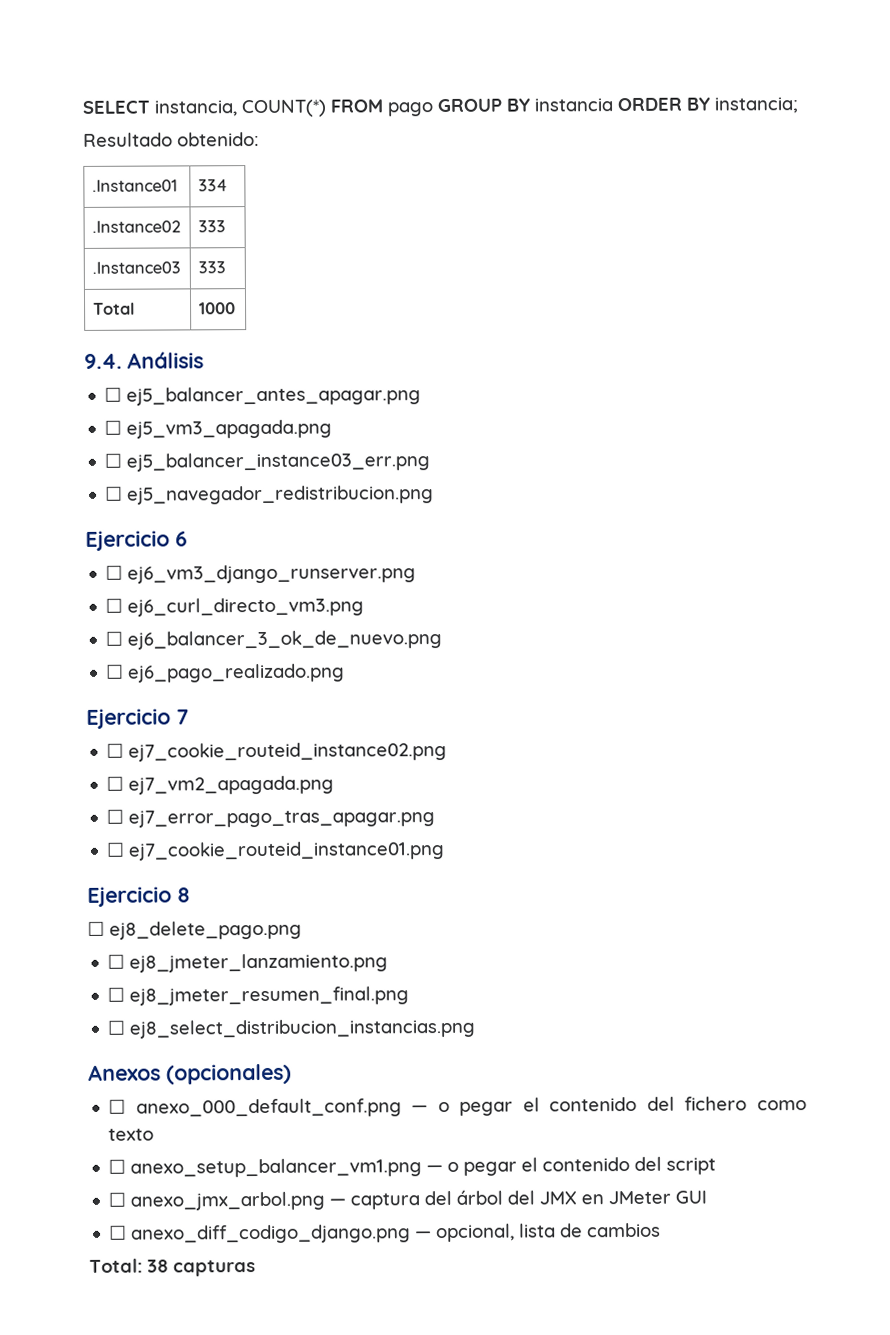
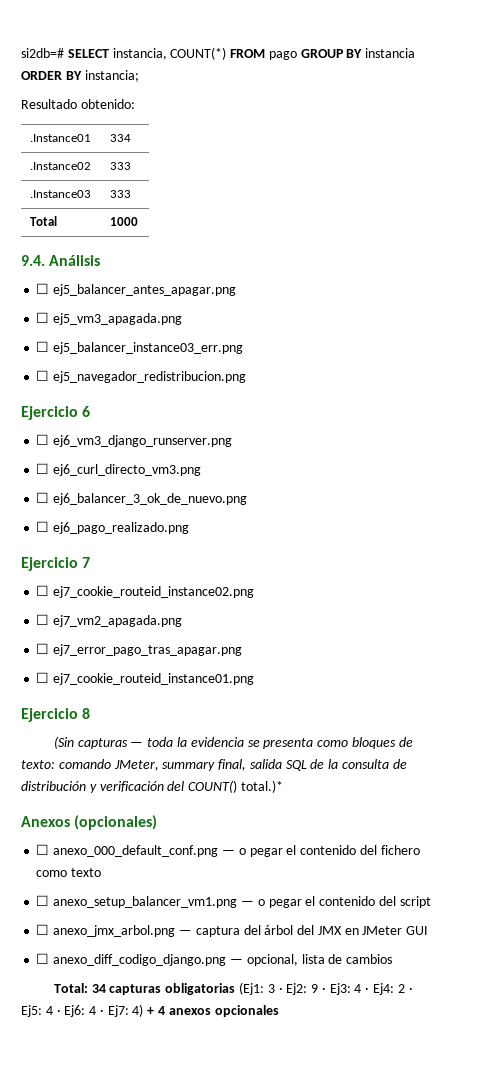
- SELECT instancia, COUNT(*) FROM pago GROUP BY instancia ORDER BY instancia;
+ si2db=# SELECT instancia, COUNT(*) FROM pago GROUP BY instancia ORDER BY instancia;
- ☐ ej8_delete_pago.png
- ☐ ej8_jmeter_lanzamiento.png
- ☐ ej8_jmeter_resumen_final.png
- ☐ ej8_select_distribucion_instancias.png
+ (Sin capturas — toda la evidencia se presenta como bloques de texto: comando JMeter, summary final, salida SQL de la consulta de distribución y verificación del COUNT() total.)*
- Total: 38 capturas
+ Total: 34 capturas obligatorias (Ej1: 3 · Ej2: 9 · Ej3: 4 · Ej4: 2 · Ej5: 4 · Ej6: 4 · Ej7: 4) + 4 anexos opcionales

